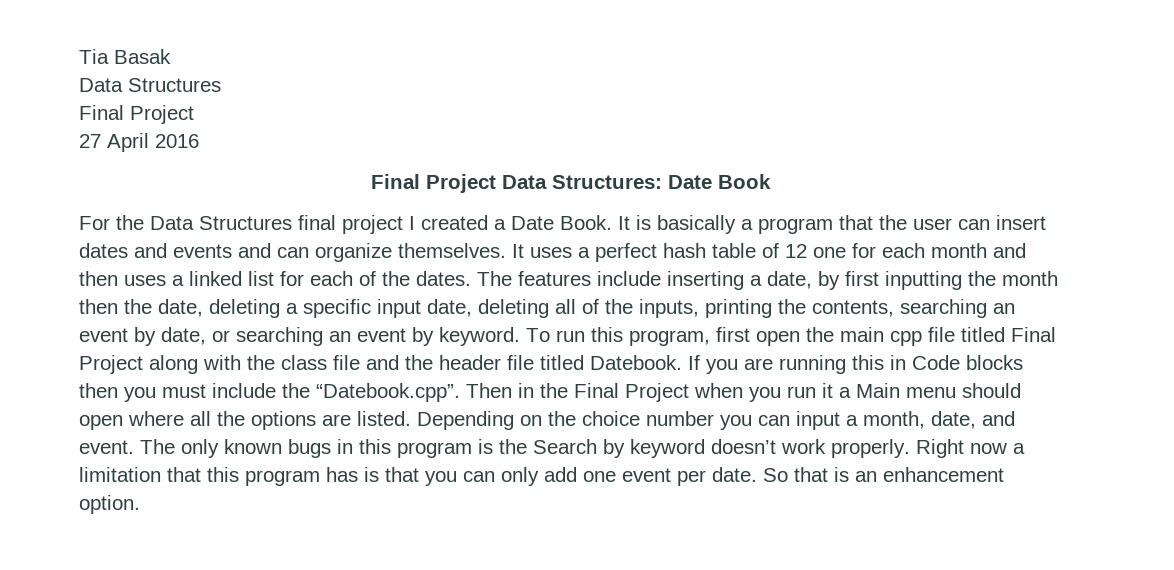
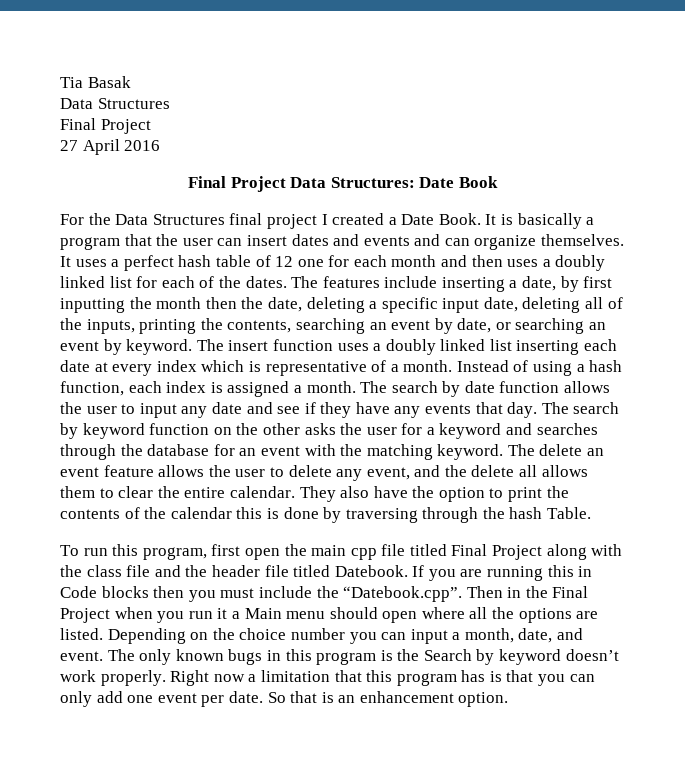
- It uses a perfect hash table of 12 one for each month and then uses a linked list for each of the dates.
+ It uses a perfect hash table of 12 one for each month and then uses a doubly linked list for each of the dates.
- The features include inserting a date, by first inputting the month then the date, deleting a specific input date, deleting all of the inputs, printing the contents, searching an event by date, or searching an event by keyword. To run this program, first open the main cpp file titled Final Project along with the class file and the header file titled Datebook.
+ The features include inserting a date, by first inputting the month then the date, deleting a specific input date, deleting all of the inputs, printing the contents, searching an event by date, or searching an event by keyword. The insert function uses a doubly linked list inserting each date at every index which is representative of a month. Instead of using a hash function, each index is assigned a month. The search by date function allows the user to input any date and see if they have any events that day. The search by keyword function on the other asks the user for a keyword and searches through the database for an event with the matching keyword. The delete an event feature allows the user to delete any event, and the delete all allows them to clear the entire calendar. They also have the option to print the contents of the calendar this is done by traversing through the hash Table.
+ To run this program, first open the main cpp file titled Final Project along with the class file and the header file titled Datebook.

